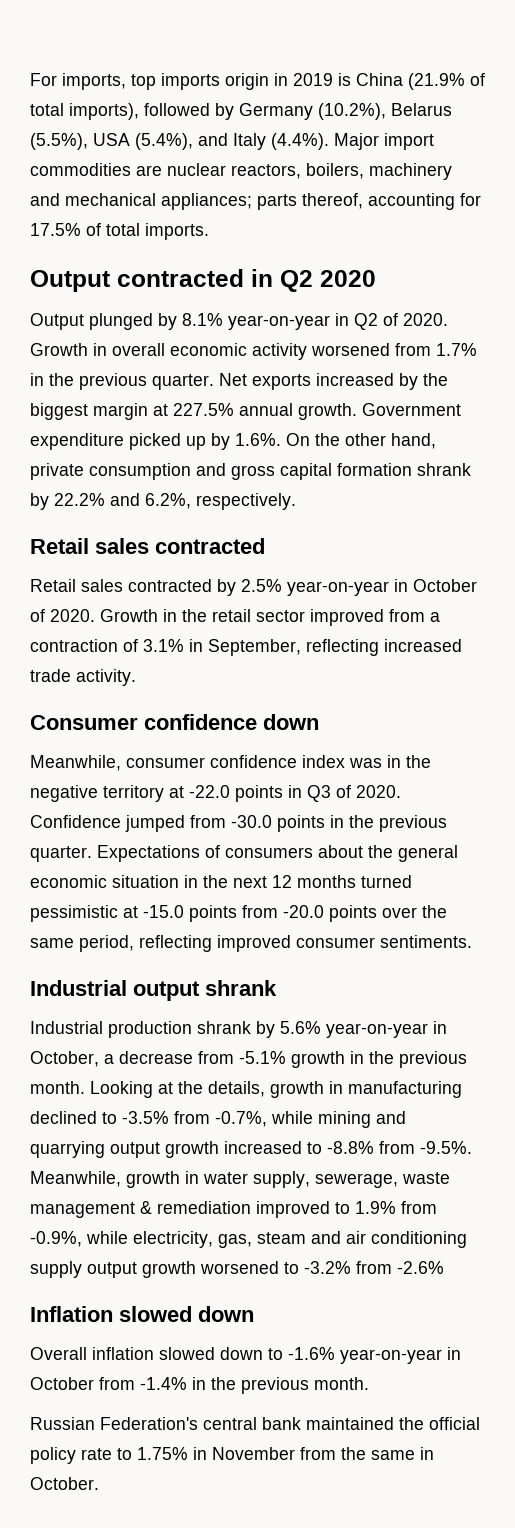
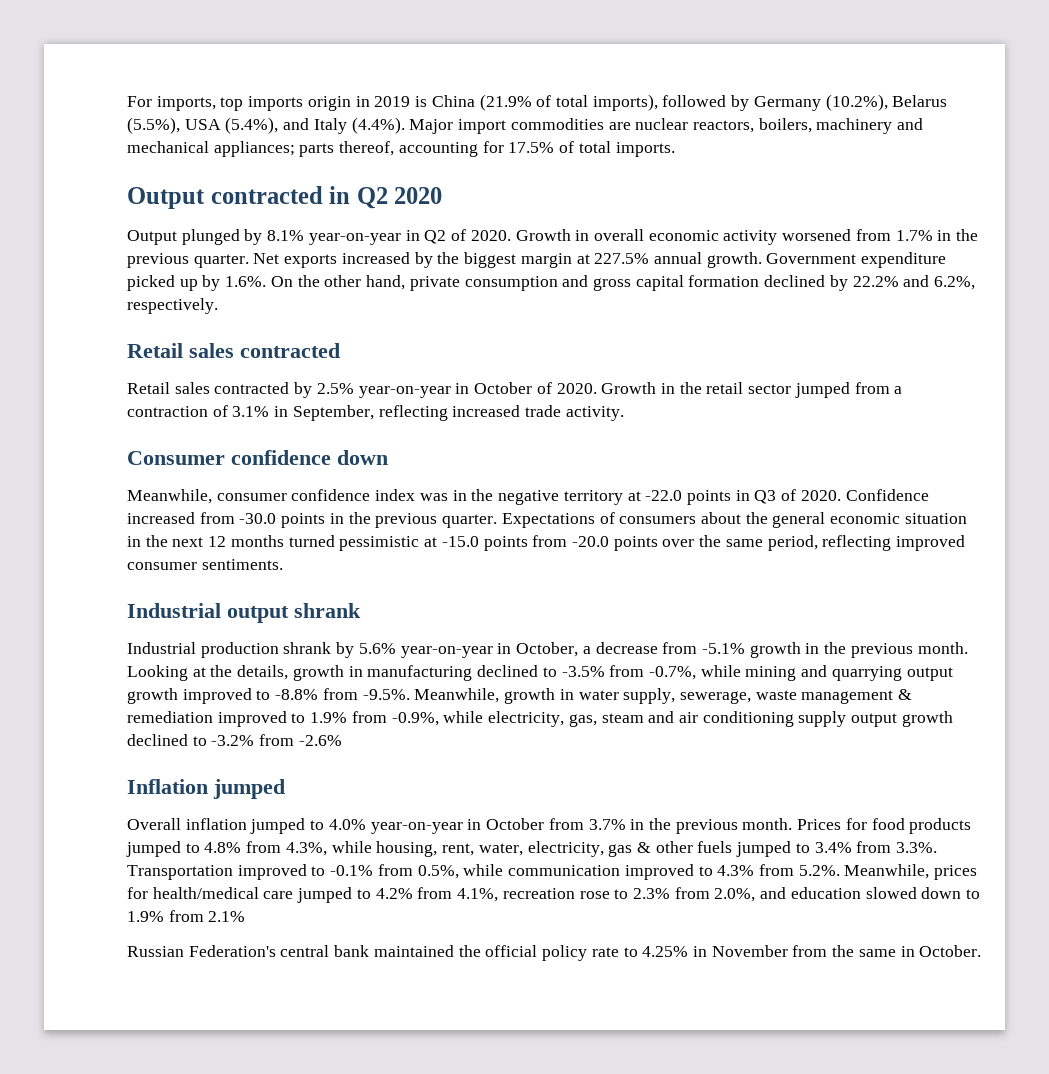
- Government expenditure picked up by 1.6%. On the other hand, private consumption and gross capital formation shrank by 22.2% and 6.2%, respectively.
+ Government expenditure picked up by 1.6%. On the other hand, private consumption and gross capital formation declined by 22.2% and 6.2%, respectively.
- Growth in the retail sector improved from a contraction of 3.1% in September, reflecting increased trade activity.
+ Growth in the retail sector jumped from a contraction of 3.1% in September, reflecting increased trade activity.
- Confidence jumped from -30.0 points in the previous quarter.
+ Confidence increased from -30.0 points in the previous quarter.
- Looking at the details, growth in manufacturing declined to -3.5% from -0.7%, while mining and quarrying output growth increased to -8.8% from -9.5%. Meanwhile, growth in water supply, sewerage, waste management & remediation improved to 1.9% from -0.9%, while electricity, gas, steam and air conditioning supply output growth worsened to -3.2% from -2.6%
+ Looking at the details, growth in manufacturing declined to -3.5% from -0.7%, while mining and quarrying output growth improved to -8.8% from -9.5%. Meanwhile, growth in water supply, sewerage, waste management & remediation improved to 1.9% from -0.9%, while electricity, gas, steam and air conditioning supply output growth declined to -3.2% from -2.6%
- Inflation slowed down
+ Inflation jumped
- Overall inflation slowed down to -1.6% year-on-year in October from -1.4% in the previous month.
+ Overall inflation jumped to 4.0% year-on-year in October from 3.7% in the previous month. Prices for food products jumped to 4.8% from 4.3%, while housing, rent, water, electricity, gas & other fuels jumped to 3.4% from 3.3%. Transportation improved to -0.1% from 0.5%, while communication improved to 4.3% from 5.2%. Meanwhile, prices for health/medical care jumped to 4.2% from 4.1%, recreation rose to 2.3% from 2.0%, and education slowed down to 1.9% from 2.1%
- Russian Federation's central bank maintained the official policy rate to 1.75% in November from the same in October.
+ Russian Federation's central bank maintained the official policy rate to 4.25% in November from the same in October.

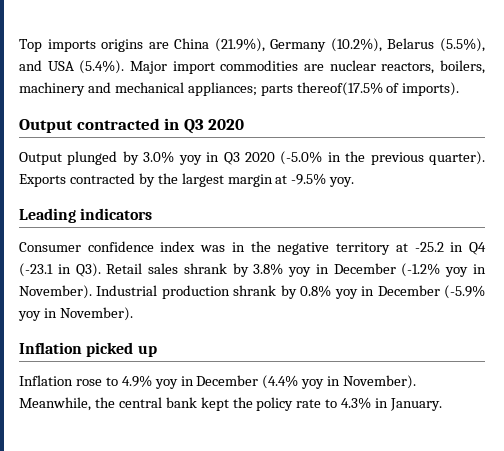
- For imports, top imports origin in 2019 is China (21.9% of total imports), followed by Germany (10.2%), Belarus (5.5%), USA (5.4%), and Italy (4.4%). Major import commodities are nuclear reactors, boilers, machinery and mechanical appliances; parts thereof, accounting for 17.5% of total imports.
+ Top imports origins are China (21.9%), Germany (10.2%), Belarus (5.5%), and USA (5.4%). Major import commodities are nuclear reactors, boilers, machinery and mechanical appliances; parts thereof(17.5% of imports).
- Output contracted in Q2 2020
+ Output contracted in Q3 2020
- Output plunged by 8.1% year-on-year in Q2 of 2020. Growth in overall economic activity worsened from 1.7% in the previous quarter. Net exports increased by the biggest margin at 227.5% annual growth. Government expenditure picked up by 1.6%. On the other hand, private consumption and gross capital formation declined by 22.2% and 6.2%, respectively.
- Retail sales contracted
- Retail sales contracted by 2.5% year-on-year in October of 2020. Growth in the retail sector jumped from a contraction of 3.1% in September, reflecting increased trade activity.
- Consumer confidence down
- Meanwhile, consumer confidence index was in the negative territory at -22.0 points in Q3 of 2020. Confidence increased from -30.0 points in the previous quarter. Expectations of consumers about the general economic situation in the next 12 months turned pessimistic at -15.0 points from -20.0 points over the same period, reflecting improved consumer sentiments.
- Industrial output shrank
- Industrial production shrank by 5.6% year-on-year in October, a decrease from -5.1% growth in the previous month. Looking at the details, growth in manufacturing declined to -3.5% from -0.7%, while mining and quarrying output growth improved to -8.8% from -9.5%. Meanwhile, growth in water supply, sewerage, waste management & remediation improved to 1.9% from -0.9%, while electricity, gas, steam and air conditioning supply output growth declined to -3.2% from -2.6%
- Inflation jumped
- Overall inflation jumped to 4.0% year-on-year in October from 3.7% in the previous month. Prices for food products jumped to 4.8% from 4.3%, while housing, rent, water, electricity, gas & other fuels jumped to 3.4% from 3.3%. Transportation improved to -0.1% from 0.5%, while communication improved to 4.3% from 5.2%. Meanwhile, prices for health/medical care jumped to 4.2% from 4.1%, recreation rose to 2.3% from 2.0%, and education slowed down to 1.9% from 2.1%
- Russian Federation's central bank maintained the official policy rate to 4.25% in November from the same in October.
+ Output plunged by 3.0% yoy in Q3 2020 (-5.0% in the previous quarter). Exports contracted by the largest margin at -9.5% yoy.
+ Leading indicators
+ Consumer confidence index was in the negative territory at -25.2 in Q4 (-23.1 in Q3). Retail sales shrank by 3.8% yoy in December (-1.2% yoy in November). Industrial production shrank by 0.8% yoy in December (-5.9% yoy in November).
+ Inflation picked up
+ Inflation rose to 4.9% yoy in December (4.4% yoy in November). Meanwhile, the central bank kept the policy rate to 4.3% in January.

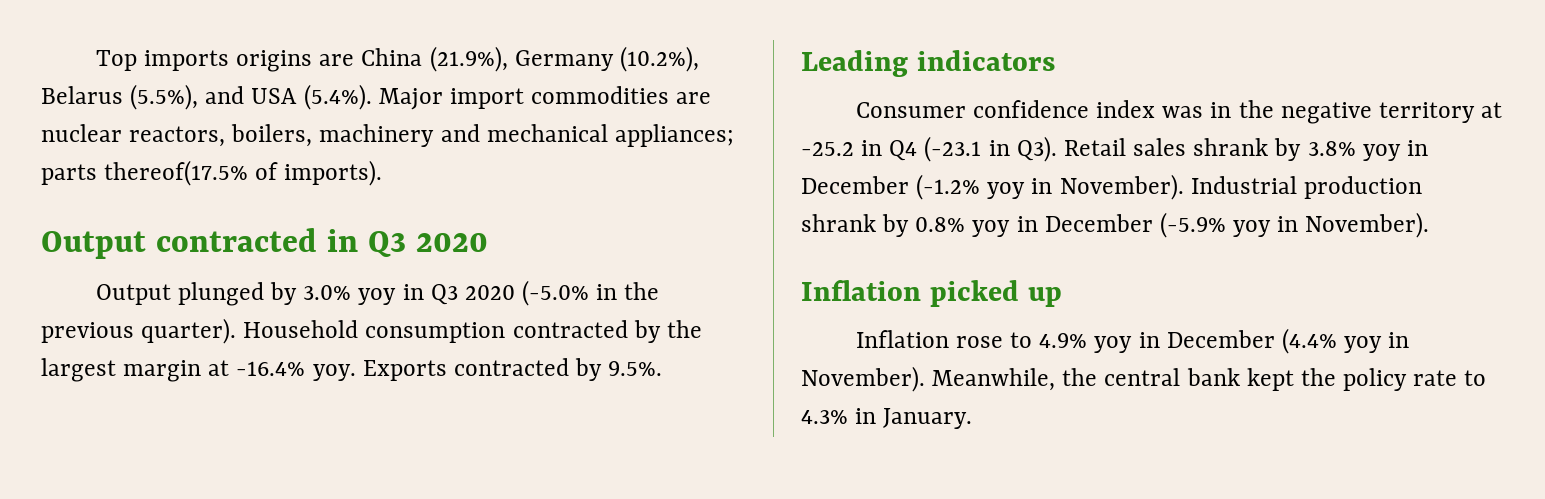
- Exports contracted by the largest margin at -9.5% yoy.
+ Household consumption contracted by the largest margin at -16.4% yoy. Exports contracted by 9.5%.

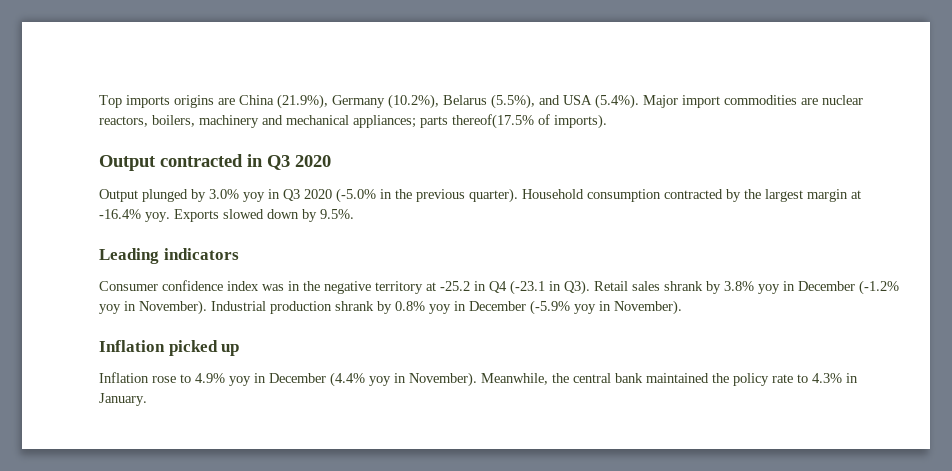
- Exports contracted by 9.5%.
+ Exports slowed down by 9.5%.
- Meanwhile, the central bank kept the policy rate to 4.3% in January.
+ Meanwhile, the central bank maintained the policy rate to 4.3% in January.

